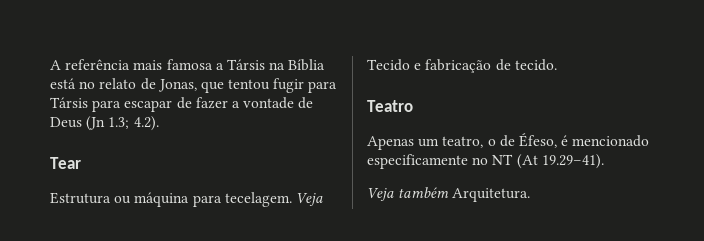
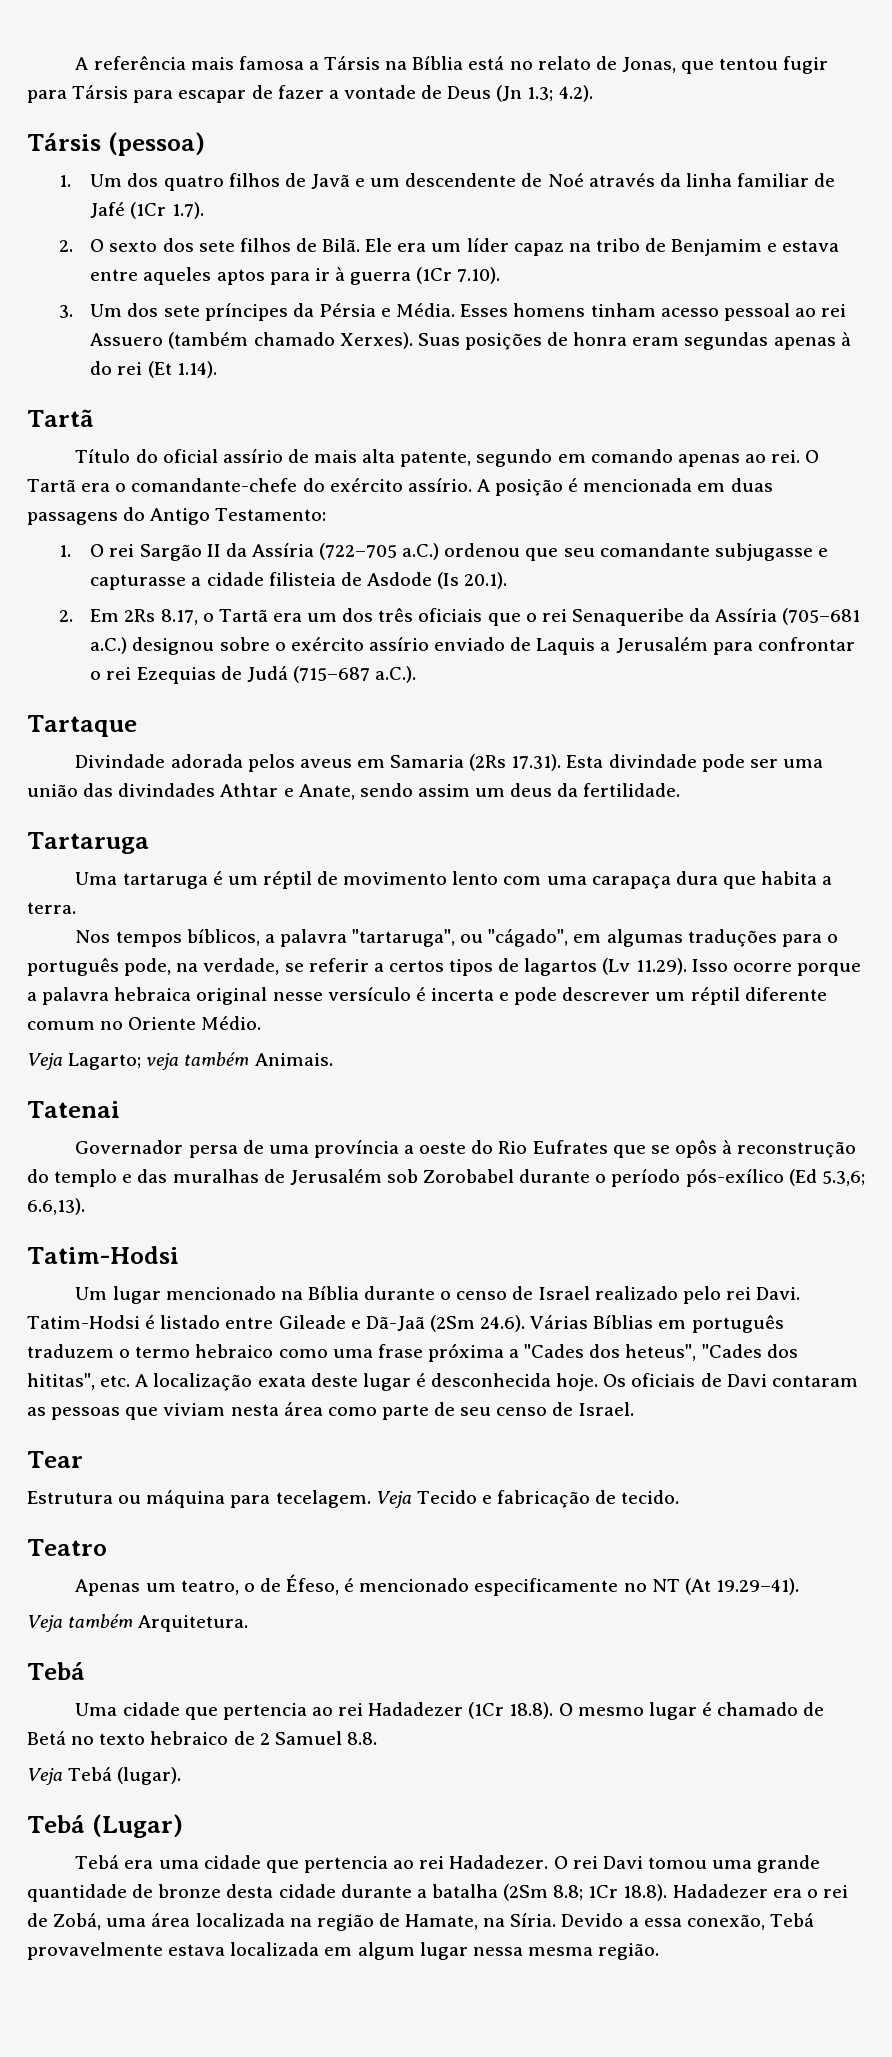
+ Társis (pessoa)
+ 1. Um dos quatro filhos de Javã e um descendente de Noé através da linha familiar de Jafé (1Cr 1.7).
+ 2. O sexto dos sete filhos de Bilã. Ele era um líder capaz na tribo de Benjamim e estava entre aqueles aptos para ir à guerra (1Cr 7.10).
+ 3. Um dos sete príncipes da Pérsia e Média. Esses homens tinham acesso pessoal ao rei Assuero (também chamado Xerxes). Suas posições de honra eram segundas apenas à do rei (Et 1.14).
+ Tartã
+ Título do oficial assírio de mais alta patente, segundo em comando apenas ao rei. O Tartã era o comandante-chefe do exército assírio. A posição é mencionada em duas passagens do Antigo Testamento:
+ 1. O rei Sargão II da Assíria (722–705 a.C.) ordenou que seu comandante subjugasse e capturasse a cidade filisteia de Asdode (Is 20.1).
+ 2. Em 2Rs 8.17, o Tartã era um dos três oficiais que o rei Senaqueribe da Assíria (705–681 a.C.) designou sobre o exército assírio enviado de Laquis a Jerusalém para confrontar o rei Ezequias de Judá (715–687 a.C.).
+ Tartaque
+ Divindade adorada pelos aveus em Samaria (2Rs 17.31). Esta divindade pode ser uma união das divindades Athtar e Anate, sendo assim um deus da fertilidade.
+ Tartaruga
+ Uma tartaruga é um réptil de movimento lento com uma carapaça dura que habita a terra.
+ Nos tempos bíblicos, a palavra "tartaruga", ou "cágado", em algumas traduções para o português pode, na verdade, se referir a certos tipos de lagartos (Lv 11.29). Isso ocorre porque a palavra hebraica original nesse versículo é incerta e pode descrever um réptil diferente comum no Oriente Médio.
+ Veja Lagarto; veja também Animais.
+ Tatenai
+ Governador persa de uma província a oeste do Rio Eufrates que se opôs à reconstrução do templo e das muralhas de Jerusalém sob Zorobabel durante o período pós-exílico (Ed 5.3,6; 6.6,13).
+ Tatim-Hodsi
+ Um lugar mencionado na Bíblia durante o censo de Israel realizado pelo rei Davi. Tatim-Hodsi é listado entre Gileade e Dã-Jaã (2Sm 24.6). Várias Bíblias em português traduzem o termo hebraico como uma frase próxima a "Cades dos heteus", "Cades dos hititas", etc. A localização exata deste lugar é desconhecida hoje. Os oficiais de Davi contaram as pessoas que viviam nesta área como parte de seu censo de Israel.
  Veja também Arquitetura.
+ Tebá
+ Uma cidade que pertencia ao rei Hadadezer (1Cr 18.8). O mesmo lugar é chamado de Betá no texto hebraico de 2 Samuel 8.8.
+ Veja Tebá (lugar).
+ Tebá (Lugar)
+ Tebá era uma cidade que pertencia ao rei Hadadezer. O rei Davi tomou uma grande quantidade de bronze desta cidade durante a batalha (2Sm 8.8; 1Cr 18.8). Hadadezer era o rei de Zobá, uma área localizada na região de Hamate, na Síria. Devido a essa conexão, Tebá provavelmente estava localizada em algum lugar nessa mesma região.

